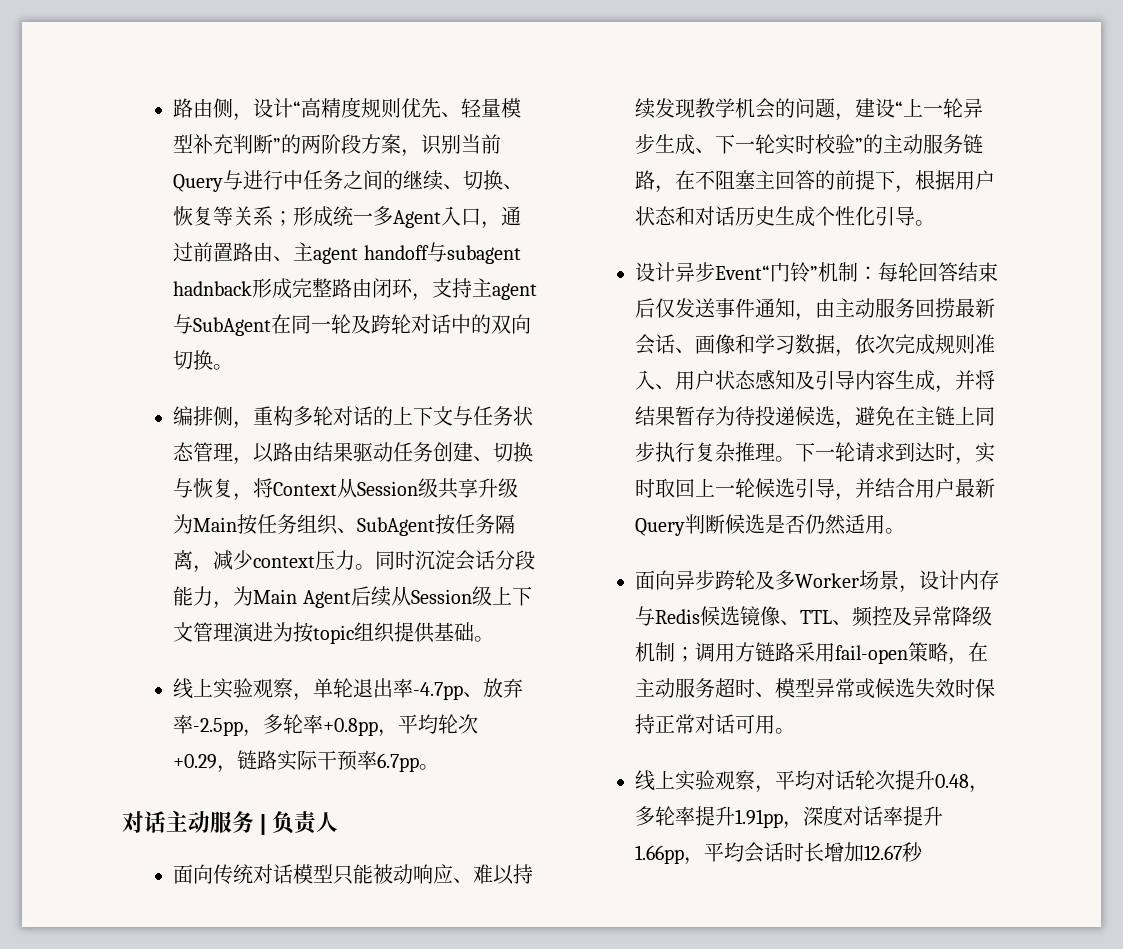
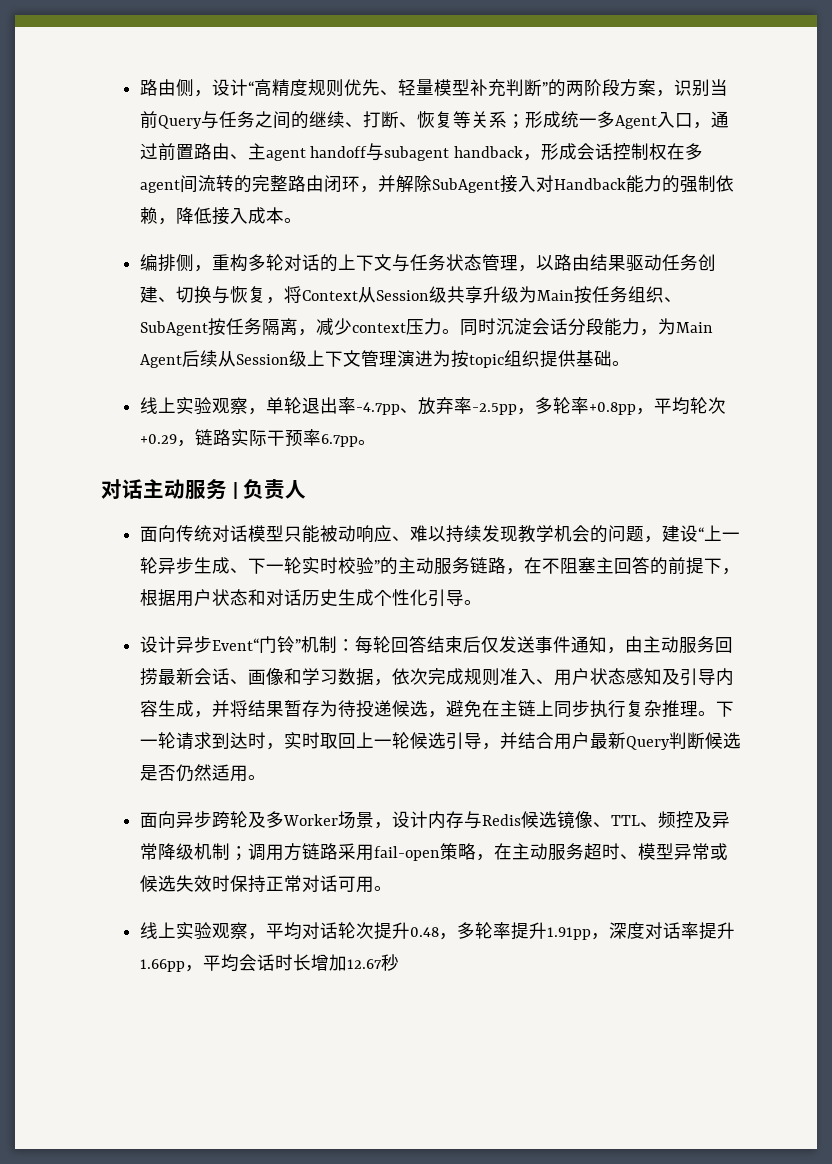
- 路由侧，设计“高精度规则优先、轻量模型补充判断”的两阶段方案，识别当前Query与进行中任务之间的继续、切换、恢复等关系；形成统一多Agent入口，通过前置路由、主agent handoff与subagent hadnback形成完整路由闭环，支持主agent与SubAgent在同一轮及跨轮对话中的双向切换。
+ 路由侧，设计“高精度规则优先、轻量模型补充判断”的两阶段方案，识别当前Query与任务之间的继续、打断、恢复等关系；形成统一多Agent入口，通过前置路由、主agent handoff与subagent handback，形成会话控制权在多agent间流转的完整路由闭环，并解除SubAgent接入对Handback能力的强制依赖，降低接入成本。

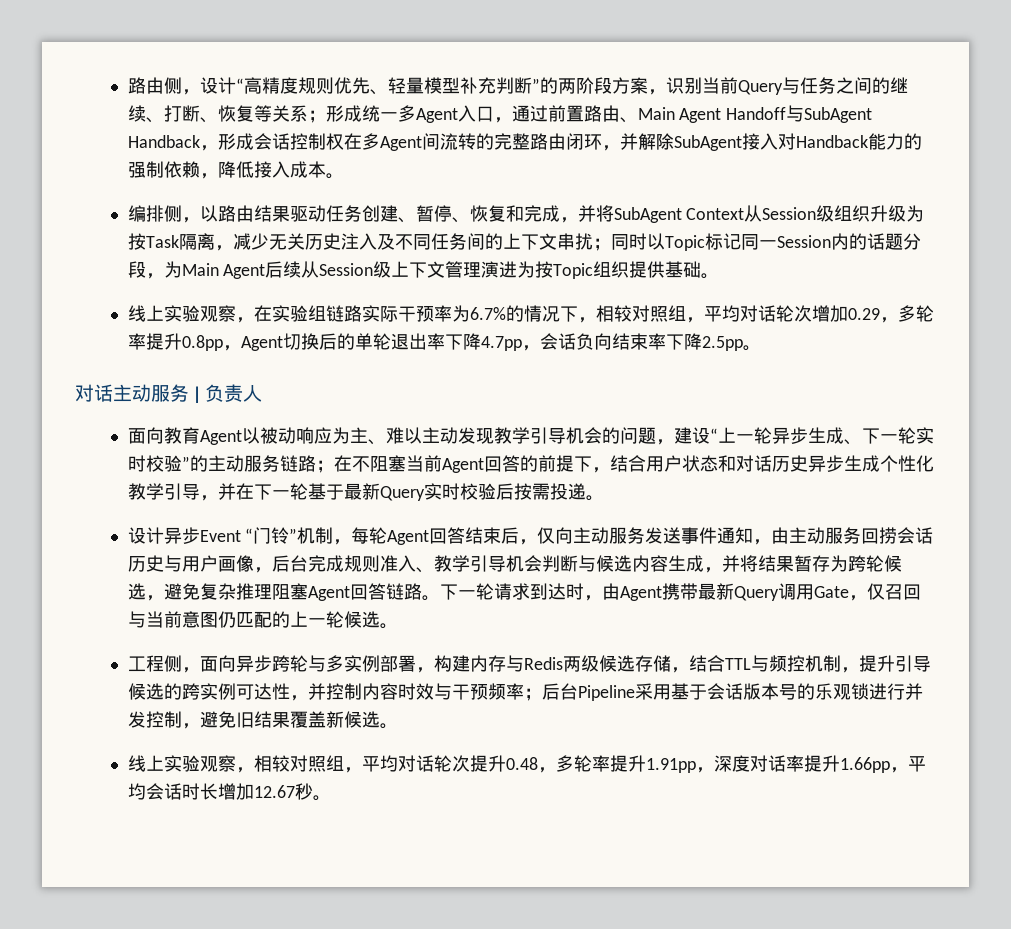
- 路由侧，设计“高精度规则优先、轻量模型补充判断”的两阶段方案，识别当前Query与任务之间的继续、打断、恢复等关系；形成统一多Agent入口，通过前置路由、主agent handoff与subagent handback，形成会话控制权在多agent间流转的完整路由闭环，并解除SubAgent接入对Handback能力的强制依赖，降低接入成本。
+ 路由侧，设计“高精度规则优先、轻量模型补充判断”的两阶段方案，识别当前Query与任务之间的继续、打断、恢复等关系；形成统一多Agent入口，通过前置路由、Main Agent Handoff与SubAgent Handback，形成会话控制权在多Agent间流转的完整路由闭环，并解除SubAgent接入对Handback能力的强制依赖，降低接入成本。
- 编排侧，重构多轮对话的上下文与任务状态管理，以路由结果驱动任务创建、切换与恢复，将Context从Session级共享升级为Main按任务组织、SubAgent按任务隔离，减少context压力。同时沉淀会话分段能力，为Main Agent后续从Session级上下文管理演进为按topic组织提供基础。
+ 编排侧，以路由结果驱动任务创建、暂停、恢复和完成，并将SubAgent Context从Session级组织升级为按Task隔离，减少无关历史注入及不同任务间的上下文串扰；同时以Topic标记同一Session内的话题分段，为Main Agent后续从Session级上下文管理演进为按Topic组织提供基础。
- 线上实验观察，单轮退出率-4.7pp、放弃率-2.5pp，多轮率+0.8pp，平均轮次+0.29，链路实际干预率6.7pp。
+ 线上实验观察，在实验组链路实际干预率为6.7%的情况下，相较对照组，平均对话轮次增加0.29，多轮率提升0.8pp，Agent切换后的单轮退出率下降4.7pp，会话负向结束率下降2.5pp。
- 面向传统对话模型只能被动响应、难以持续发现教学机会的问题，建设“上一轮异步生成、下一轮实时校验”的主动服务链路，在不阻塞主回答的前提下，根据用户状态和对话历史生成个性化引导。
+ 面向教育Agent以被动响应为主、难以主动发现教学引导机会的问题，建设“上一轮异步生成、下一轮实时校验”的主动服务链路；在不阻塞当前Agent回答的前提下，结合用户状态和对话历史异步生成个性化教学引导，并在下一轮基于最新Query实时校验后按需投递。
- 设计异步Event“门铃”机制：每轮回答结束后仅发送事件通知，由主动服务回捞最新会话、画像和学习数据，依次完成规则准入、用户状态感知及引导内容生成，并将结果暂存为待投递候选，避免在主链上同步执行复杂推理。
+ 设计异步Event “门铃”机制，每轮Agent回答结束后，仅向主动服务发送事件通知，由主动服务回捞会话历史与用户画像，后台完成规则准入、教学引导机会判断与候选内容生成，并将结果暂存为跨轮候选，避免复杂推理阻塞Agent回答链路。
- 下一轮请求到达时，实时取回上一轮候选引导，并结合用户最新Query判断候选是否仍然适用。
- 面向异步跨轮及多Worker场景，设计内存与Redis候选镜像、TTL、频控及异常降级机制；调用方链路采用fail-open策略，在主动服务超时、模型异常或候选失效时保持正常对话可用。
- 线上实验观察，平均对话轮次提升0.48，多轮率提升1.91pp，深度对话率提升1.66pp，平均会话时长增加12.67秒
+ 下一轮请求到达时，由Agent携带最新Query调用Gate，仅召回与当前意图仍匹配的上一轮候选。
+ 工程侧，面向异步跨轮与多实例部署，构建内存与Redis两级候选存储，结合TTL与频控机制，提升引导候选的跨实例可达性，并控制内容时效与干预频率；后台Pipeline采用基于会话版本号的乐观锁进行并发控制，避免旧结果覆盖新候选。
+ 线上实验观察，相较对照组，平均对话轮次提升0.48，多轮率提升1.91pp，深度对话率提升1.66pp，平均会话时长增加12.67秒。

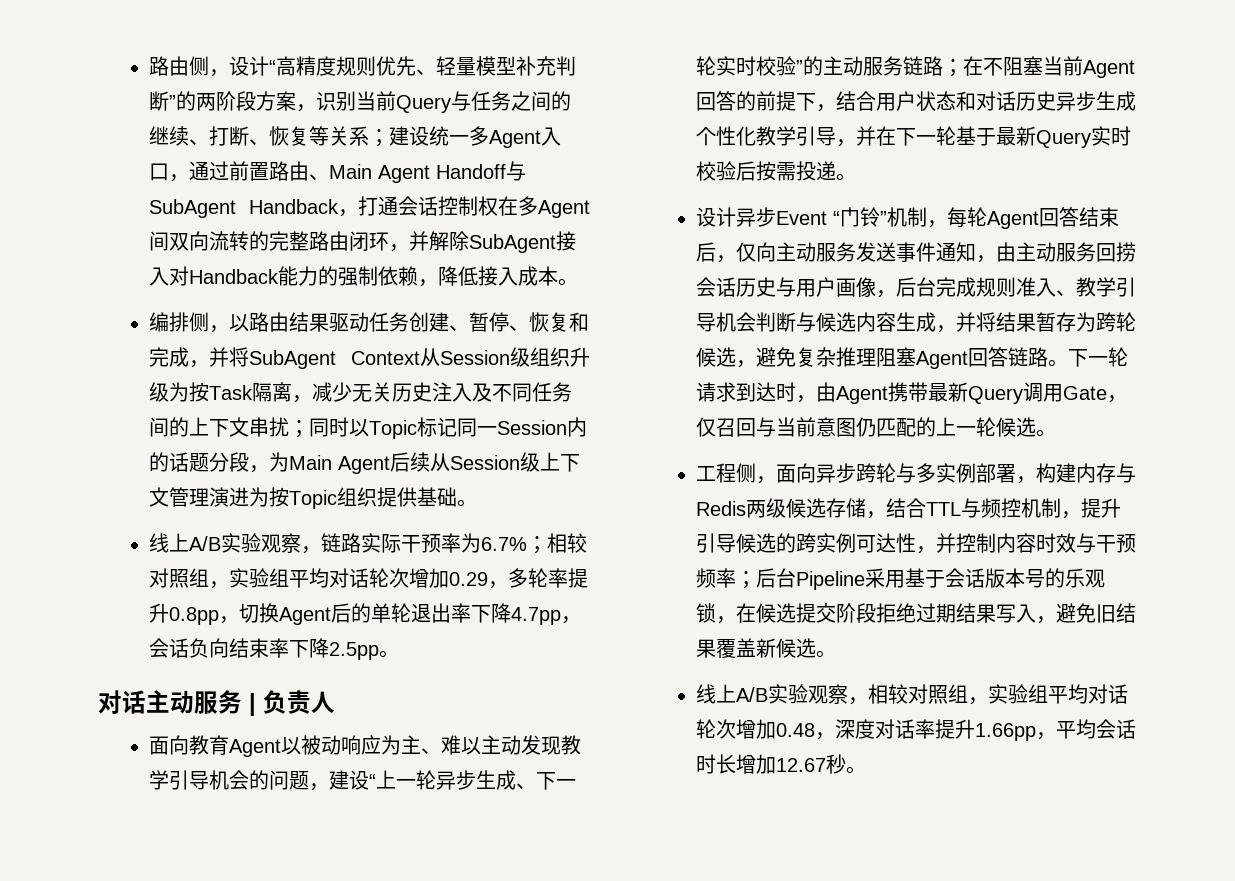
- 形成统一多Agent入口，通过前置路由、Main Agent Handoff与SubAgent Handback，形成会话控制权在多Agent间流转的完整路由闭环，并解除SubAgent接入对Handback能力的强制依赖，降低接入成本。
+ 建设统一多Agent入口，通过前置路由、Main Agent Handoff与SubAgent Handback，打通会话控制权在多Agent间双向流转的完整路由闭环，并解除SubAgent接入对Handback能力的强制依赖，降低接入成本。
- 线上实验观察，在实验组链路实际干预率为6.7%的情况下，相较对照组，平均对话轮次增加0.29，多轮率提升0.8pp，Agent切换后的单轮退出率下降4.7pp，会话负向结束率下降2.5pp。
+ 线上A/B实验观察，链路实际干预率为6.7%；相较对照组，实验组平均对话轮次增加0.29，多轮率提升0.8pp，切换Agent后的单轮退出率下降4.7pp，会话负向结束率下降2.5pp。
- 工程侧，面向异步跨轮与多实例部署，构建内存与Redis两级候选存储，结合TTL与频控机制，提升引导候选的跨实例可达性，并控制内容时效与干预频率；后台Pipeline采用基于会话版本号的乐观锁进行并发控制，避免旧结果覆盖新候选。
+ 工程侧，面向异步跨轮与多实例部署，构建内存与Redis两级候选存储，结合TTL与频控机制，提升引导候选的跨实例可达性，并控制内容时效与干预频率；后台Pipeline采用基于会话版本号的乐观锁，在候选提交阶段拒绝过期结果写入，避免旧结果覆盖新候选。
- 线上实验观察，相较对照组，平均对话轮次提升0.48，多轮率提升1.91pp，深度对话率提升1.66pp，平均会话时长增加12.67秒。
+ 线上A/B实验观察，相较对照组，实验组平均对话轮次增加0.48，深度对话率提升1.66pp，平均会话时长增加12.67秒。

